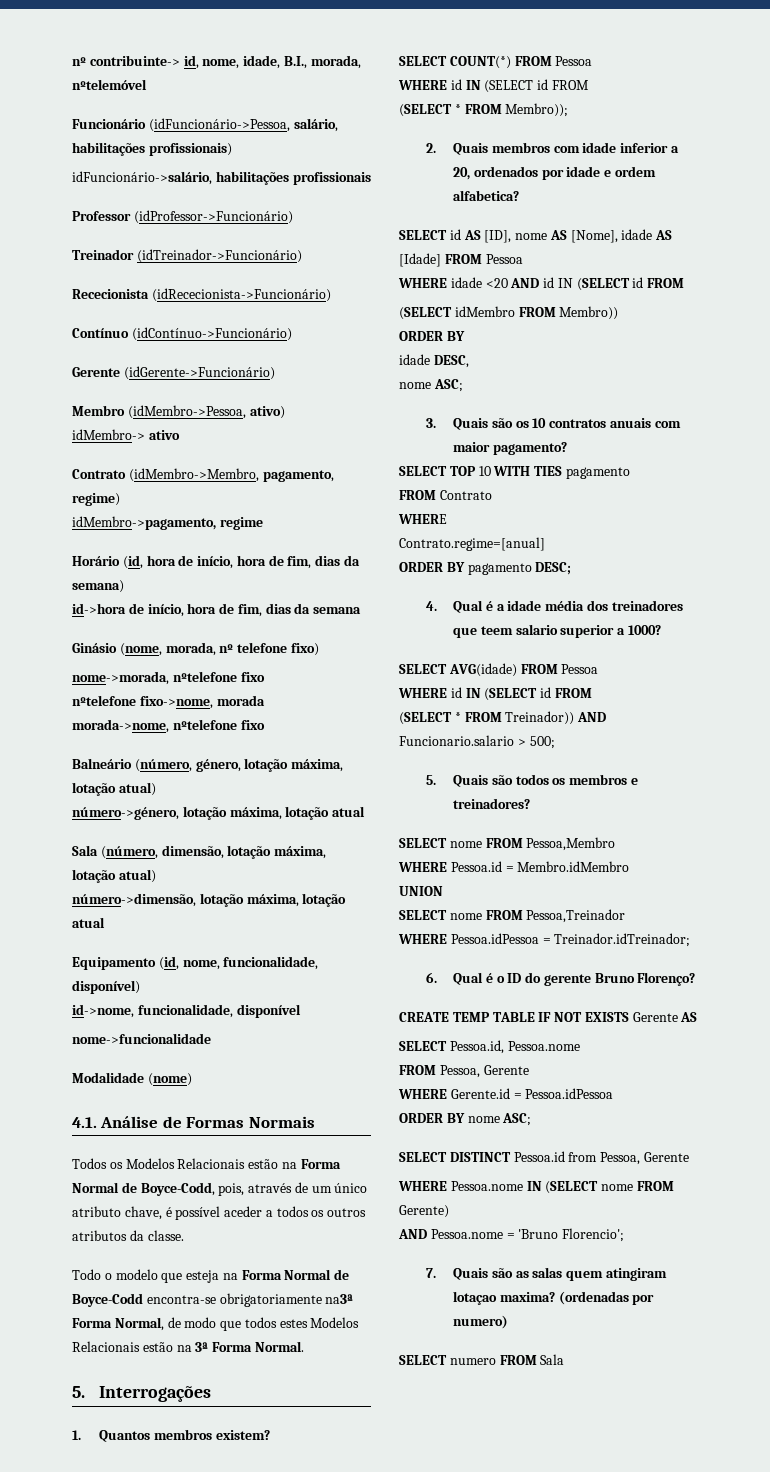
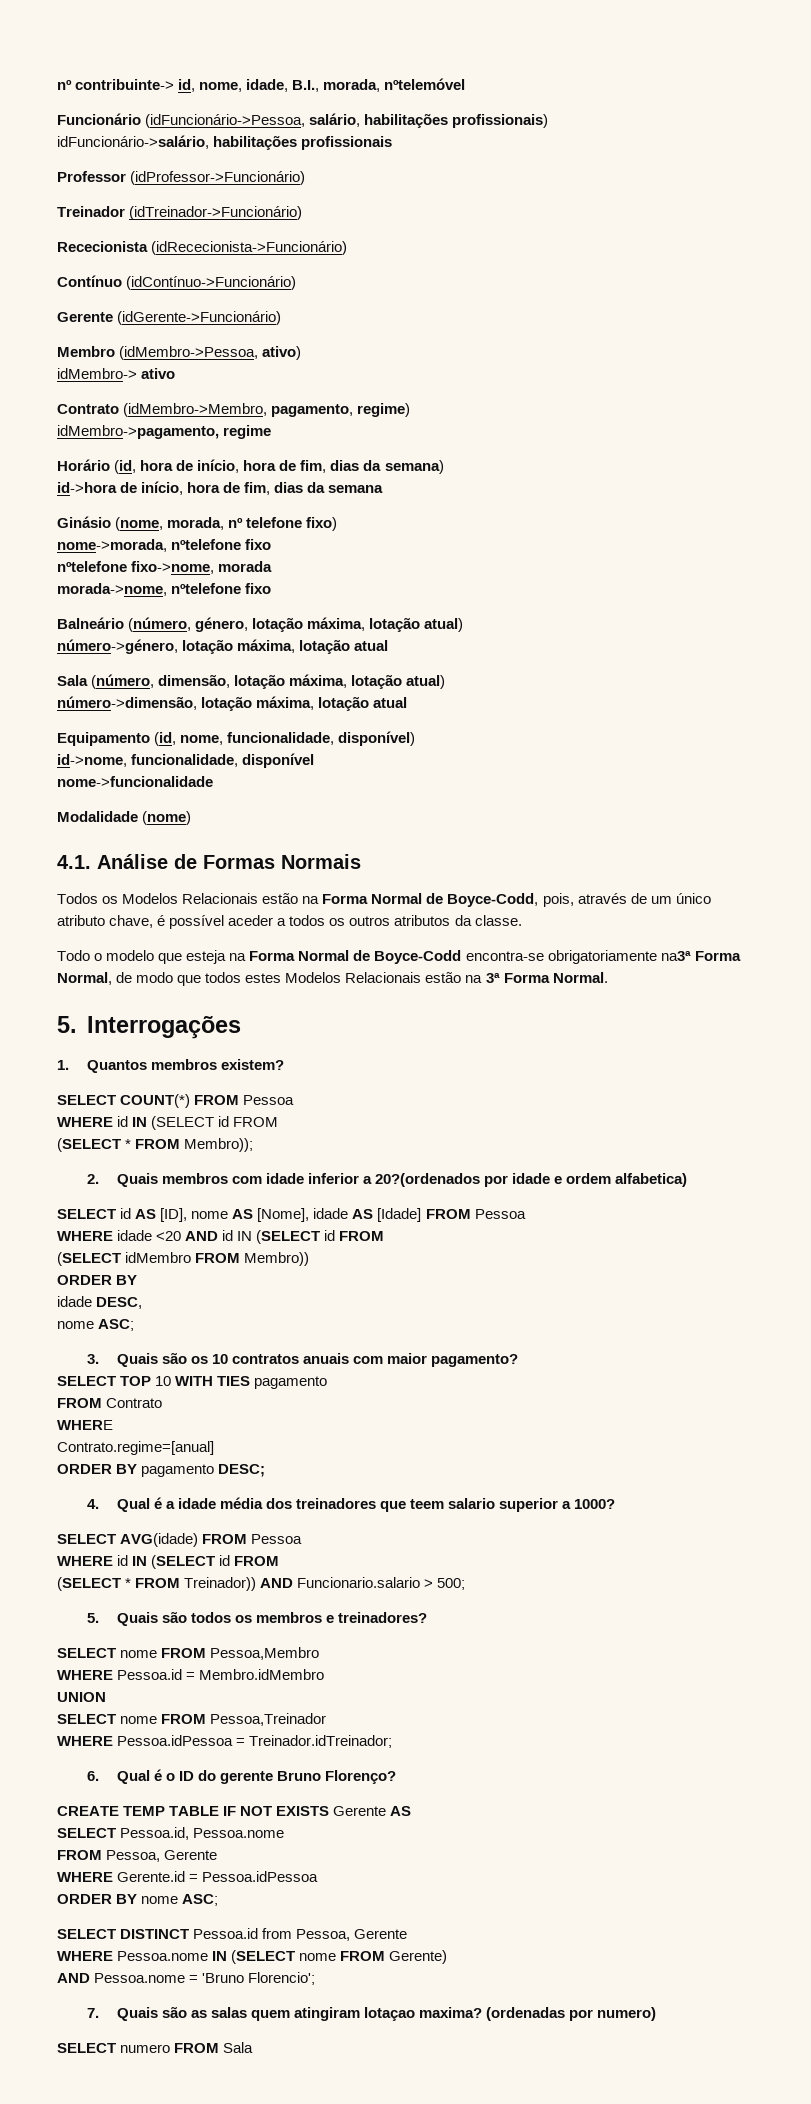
- 2. Quais membros com idade inferior a 20, ordenados por idade e ordem alfabetica?
+ 2. Quais membros com idade inferior a 20?(ordenados por idade e ordem alfabetica)

